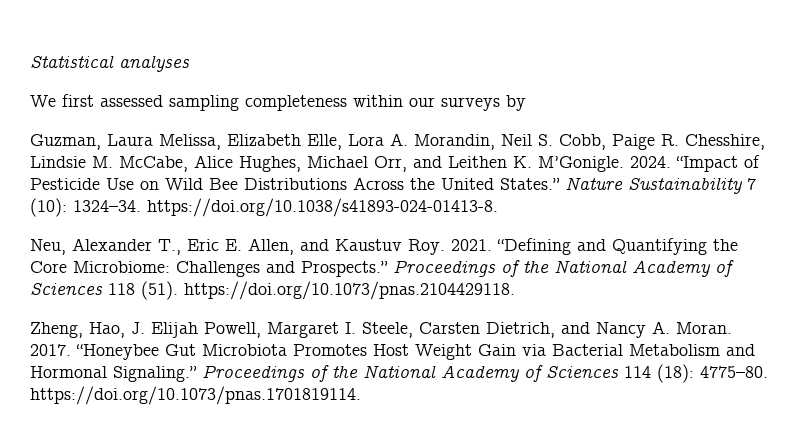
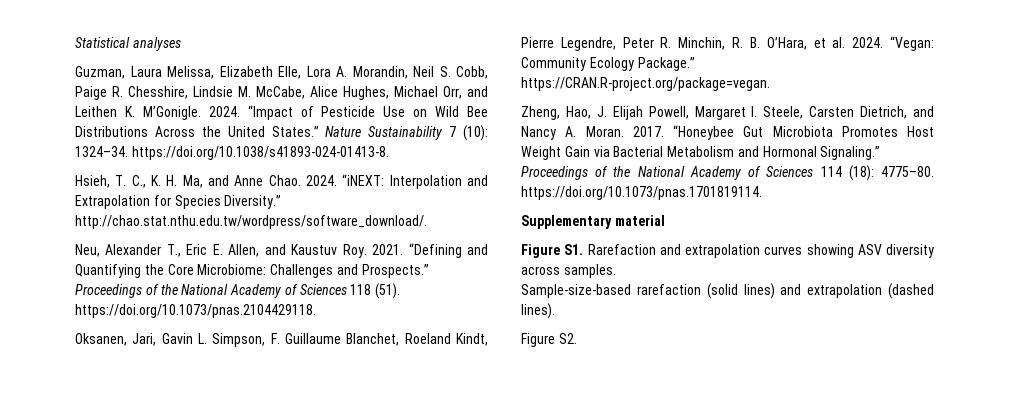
- We first assessed sampling completeness within our surveys by
+ Hsieh, T. C., K. H. Ma, and Anne Chao. 2024. “iNEXT: Interpolation and Extrapolation for Species Diversity.” http://chao.stat.nthu.edu.tw/wordpress/software_download/.
+ Oksanen, Jari, Gavin L. Simpson, F. Guillaume Blanchet, Roeland Kindt, Pierre Legendre, Peter R. Minchin, R. B. O’Hara, et al. 2024. “Vegan: Community Ecology Package.” https://CRAN.R-project.org/package=vegan.
+ Supplementary material
+ Figure S1. Rarefaction and extrapolation curves showing ASV diversity across samples.
+ Sample-size-based rarefaction (solid lines) and extrapolation (dashed lines).
+ Figure S2.

